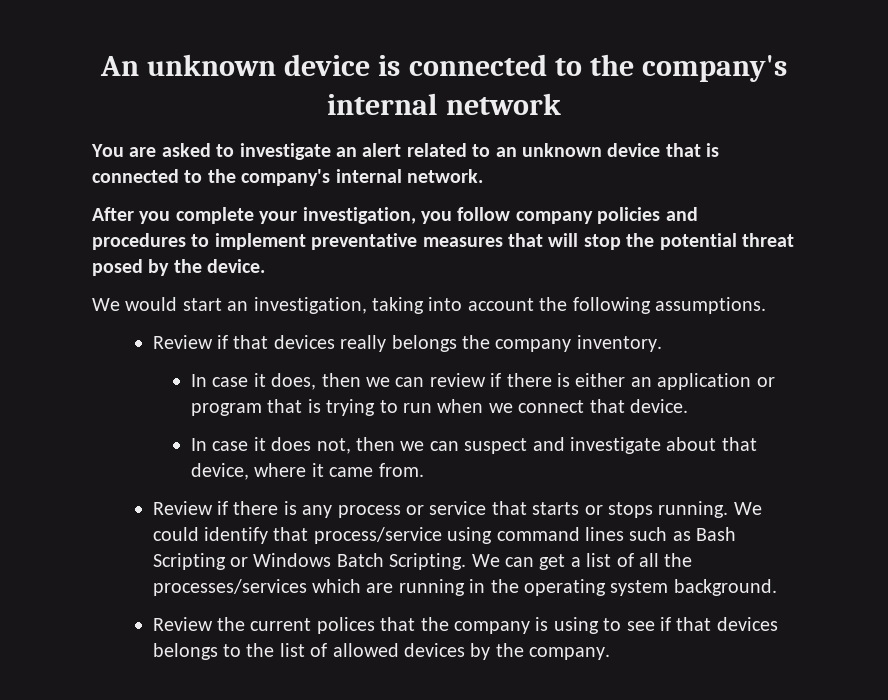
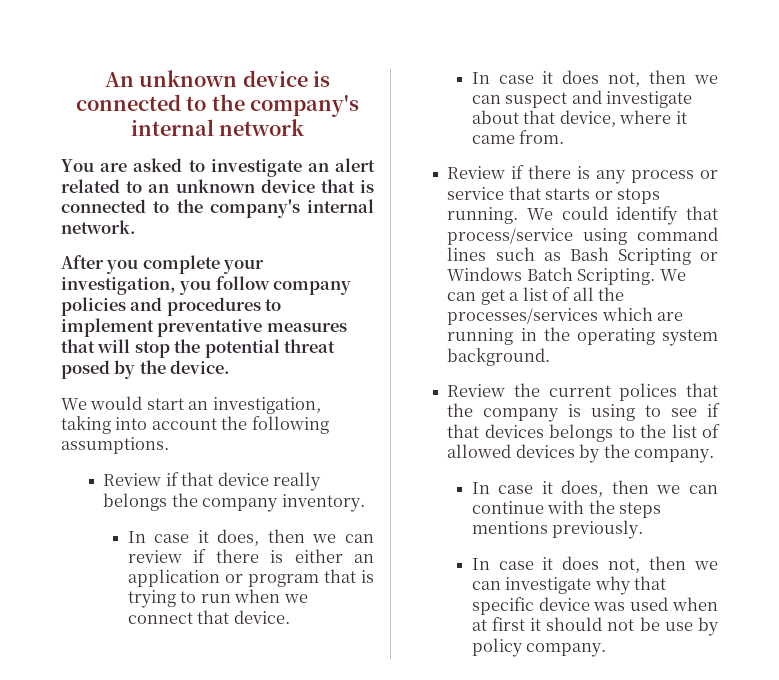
- Review if that devices really belongs the company inventory.
+ Review if that device really belongs the company inventory.
+ In case it does, then we can continue with the steps mentions previously.
+ In case it does not, then we can investigate why that specific device was used when at first it should not be use by policy company.

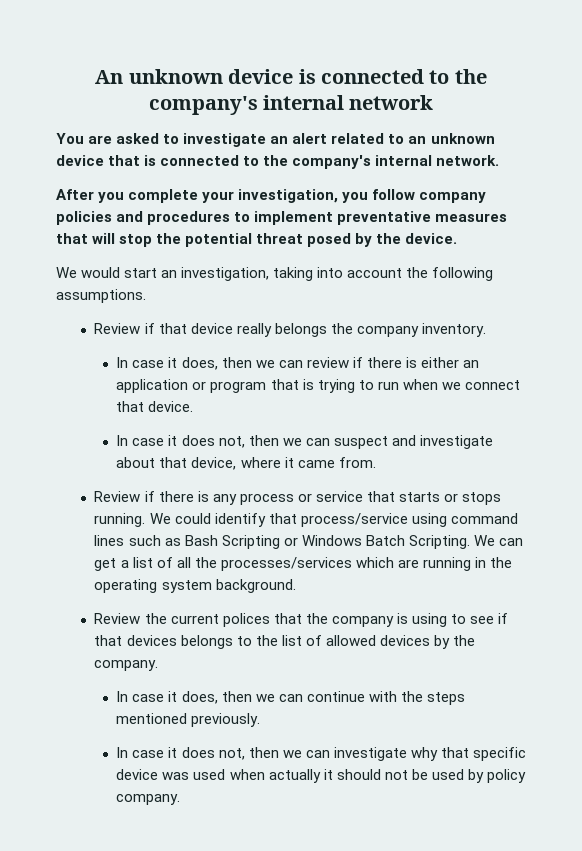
- In case it does, then we can continue with the steps mentions previously.
+ In case it does, then we can continue with the steps mentioned previously.
- In case it does not, then we can investigate why that specific device was used when at first it should not be use by policy company.
+ In case it does not, then we can investigate why that specific device was used when actually it should not be used by policy company.

